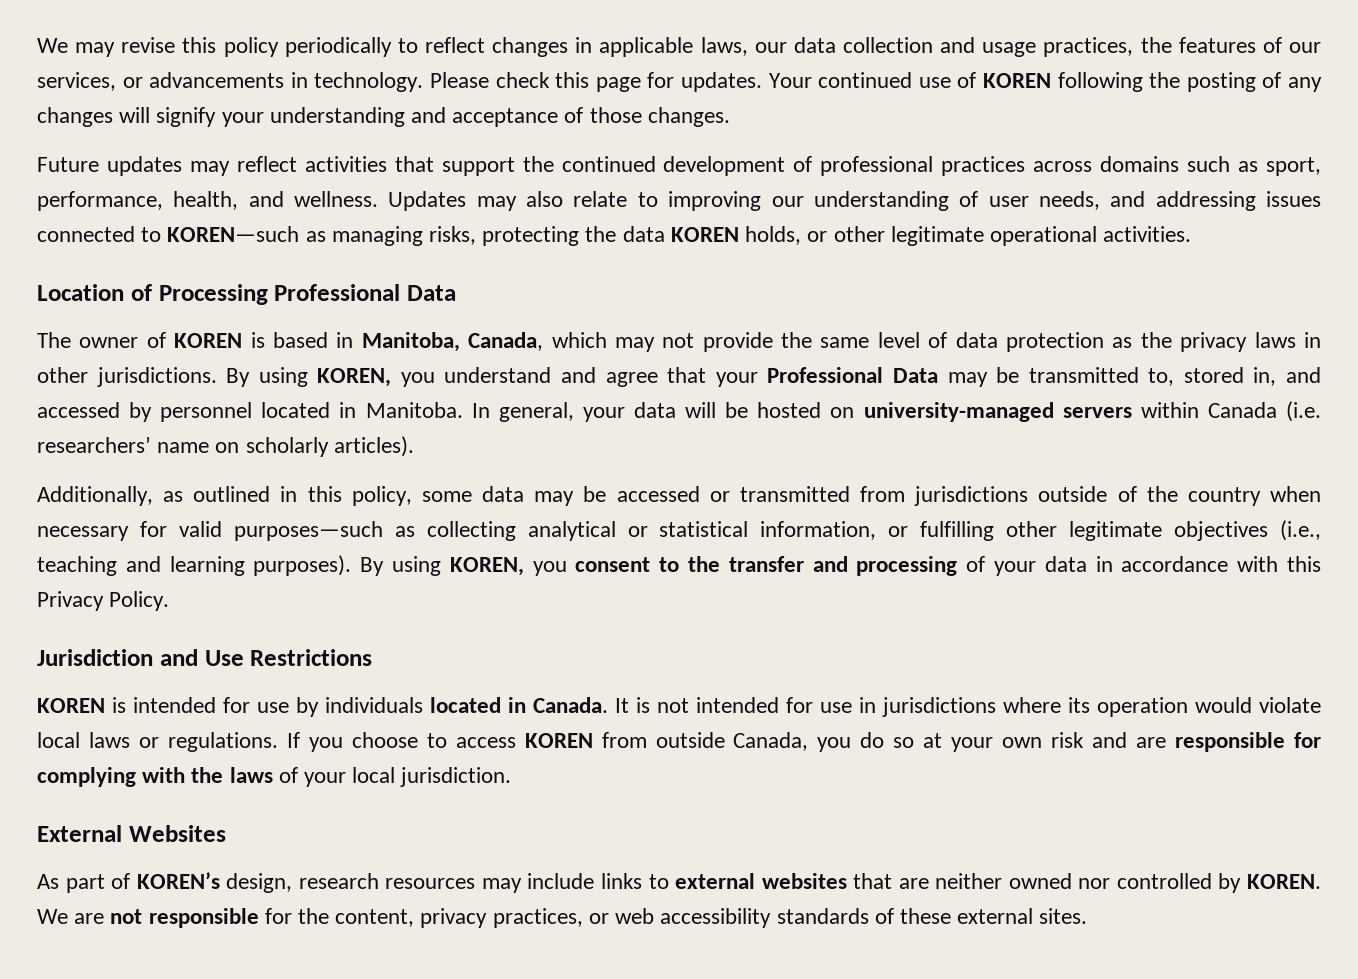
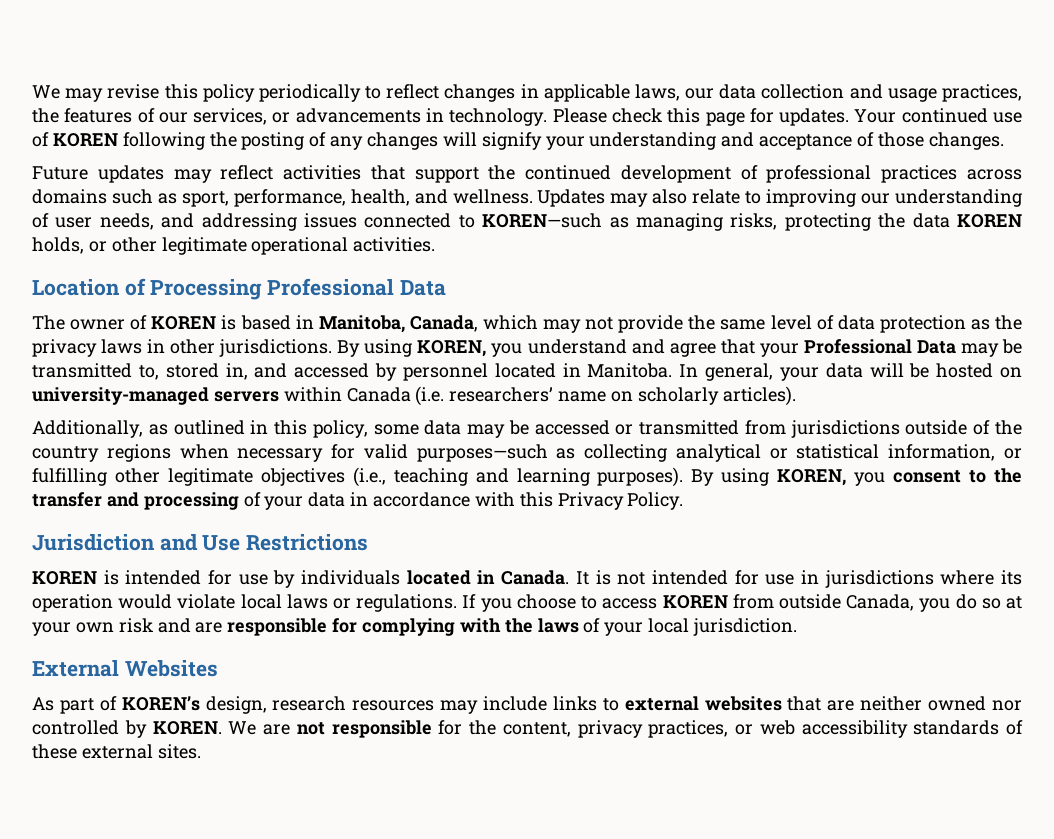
- Additionally, as outlined in this policy, some data may be accessed or transmitted from jurisdictions outside of the country when necessary for valid purposes—such as collecting analytical or statistical information, or fulfilling other legitimate objectives (i.e., teaching and learning purposes).
+ Additionally, as outlined in this policy, some data may be accessed or transmitted from jurisdictions outside of the country regions when necessary for valid purposes—such as collecting analytical or statistical information, or fulfilling other legitimate objectives (i.e., teaching and learning purposes).

